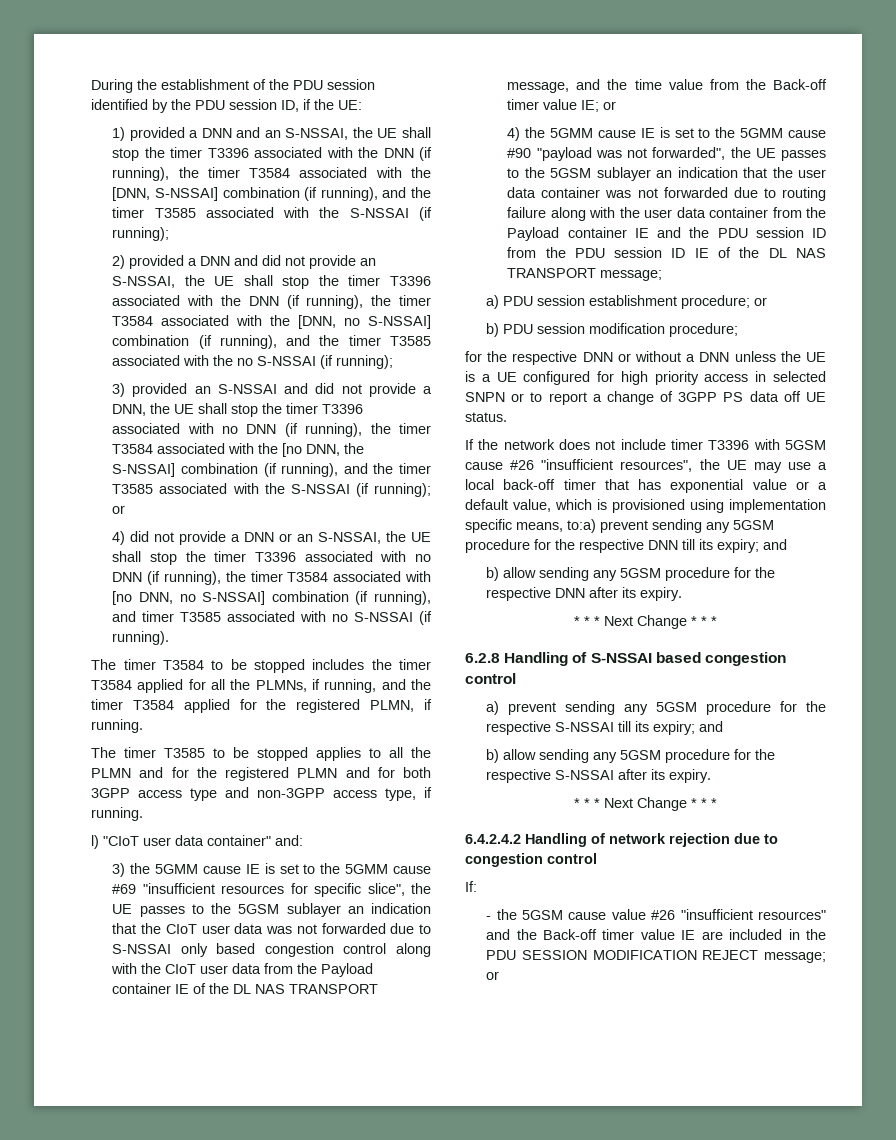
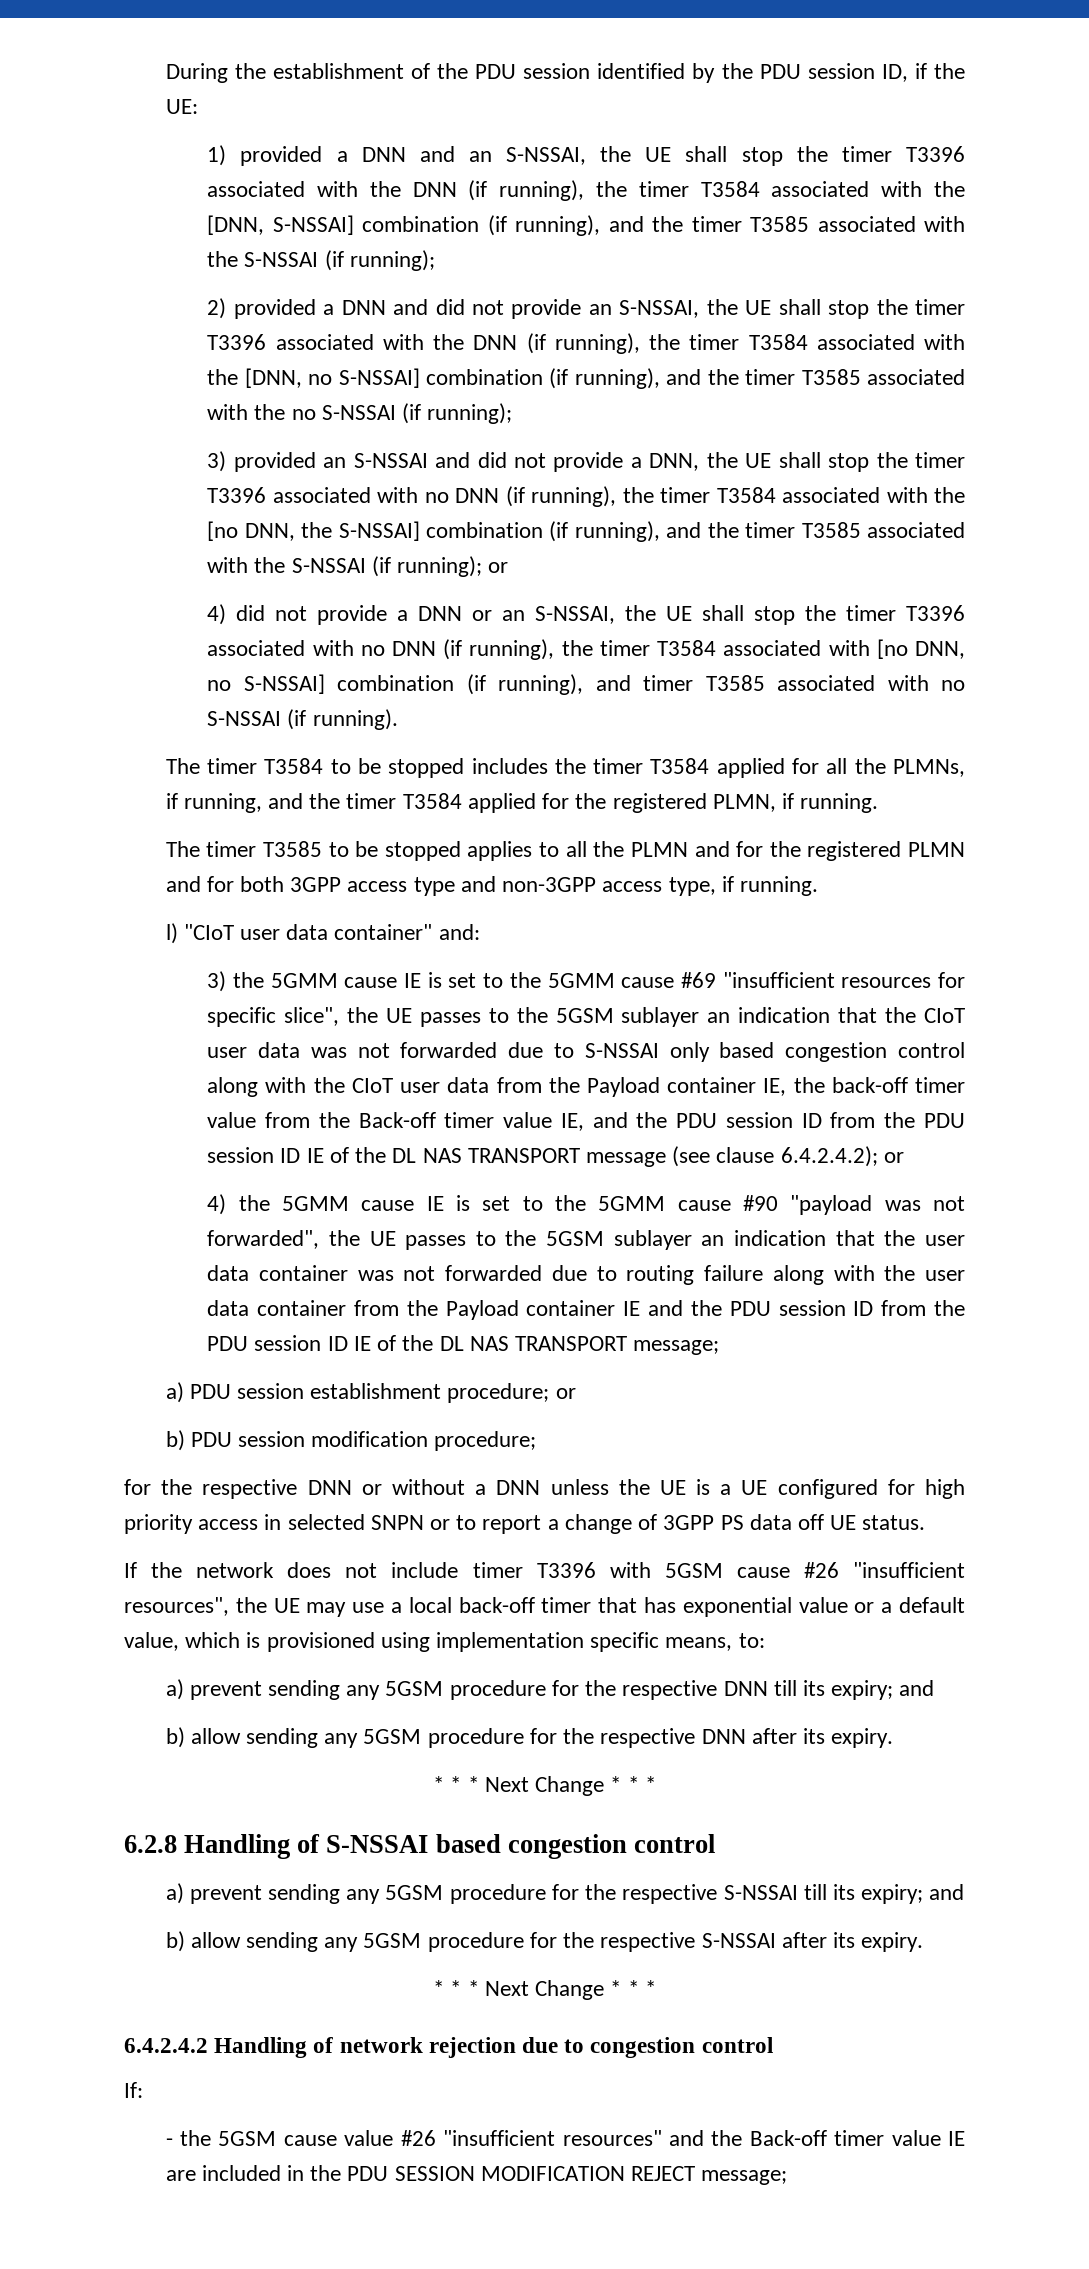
- 3) the 5GMM cause IE is set to the 5GMM cause #69 "insufficient resources for specific slice", the UE passes to the 5GSM sublayer an indication that the CIoT user data was not forwarded due to S-NSSAI only based congestion control along with the CIoT user data from the Payload container IE of the DL NAS TRANSPORT message, and the time value from the Back-off timer value IE; or
+ 3) the 5GMM cause IE is set to the 5GMM cause #69 "insufficient resources for specific slice", the UE passes to the 5GSM sublayer an indication that the CIoT user data was not forwarded due to S-NSSAI only based congestion control along with the CIoT user data from the Payload container IE, the back-off timer value from the Back-off timer value IE, and the PDU session ID from the PDU session ID IE of the DL NAS TRANSPORT message (see clause 6.4.2.4.2); or
- If the network does not include timer T3396 with 5GSM cause #26 "insufficient resources", the UE may use a local back-off timer that has exponential value or a default value, which is provisioned using implementation specific means, to:a) prevent sending any 5GSM procedure for the respective DNN till its expiry; and
+ If the network does not include timer T3396 with 5GSM cause #26 "insufficient resources", the UE may use a local back-off timer that has exponential value or a default value, which is provisioned using implementation specific means, to:
+ a) prevent sending any 5GSM procedure for the respective DNN till its expiry; and
- - the 5GSM cause value #26 "insufficient resources" and the Back-off timer value IE are included in the PDU SESSION MODIFICATION REJECT message; or
+ - the 5GSM cause value #26 "insufficient resources" and the Back-off timer value IE are included in the PDU SESSION MODIFICATION REJECT message;

